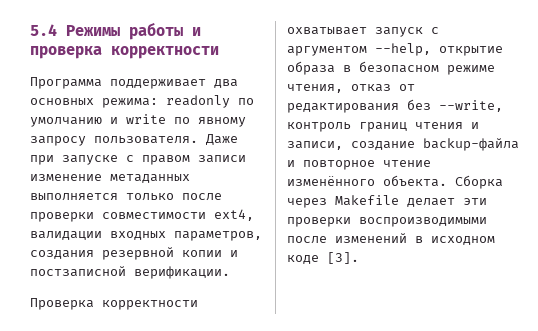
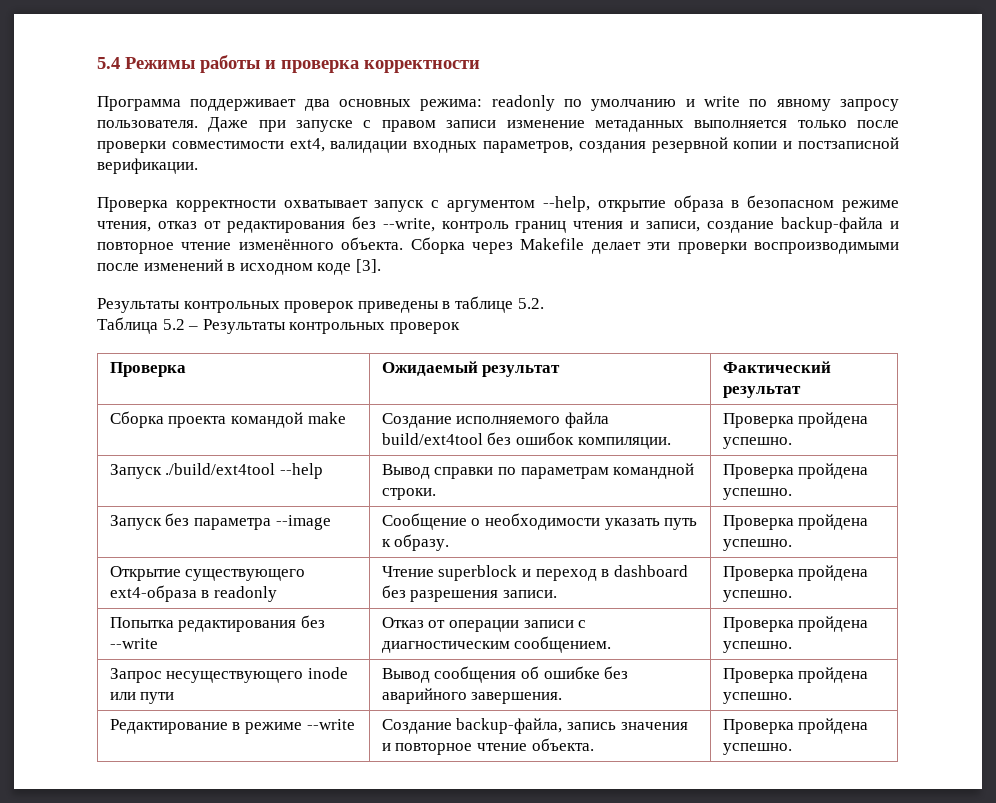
+ Результаты контрольных проверок приведены в таблице 5.2.
+ Таблица 5.2 – Результаты контрольных проверок
+ Проверка | Ожидаемый результат | Фактический результат
+ Сборка проекта командой make | Создание исполняемого файла build/ext4tool без ошибок компиляции. | Проверка пройдена успешно.
+ Запуск ./build/ext4tool --help | Вывод справки по параметрам командной строки. | Проверка пройдена успешно.
+ Запуск без параметра --image | Сообщение о необходимости указать путь к образу. | Проверка пройдена успешно.
+ Открытие существующего ext4-образа в readonly | Чтение superblock и переход в dashboard без разрешения записи. | Проверка пройдена успешно.
+ Попытка редактирования без --write | Отказ от операции записи с диагностическим сообщением. | Проверка пройдена успешно.
+ Запрос несуществующего inode или пути | Вывод сообщения об ошибке без аварийного завершения. | Проверка пройдена успешно.
+ Редактирование в режиме --write | Создание backup-файла, запись значения и повторное чтение объекта. | Проверка пройдена успешно.

